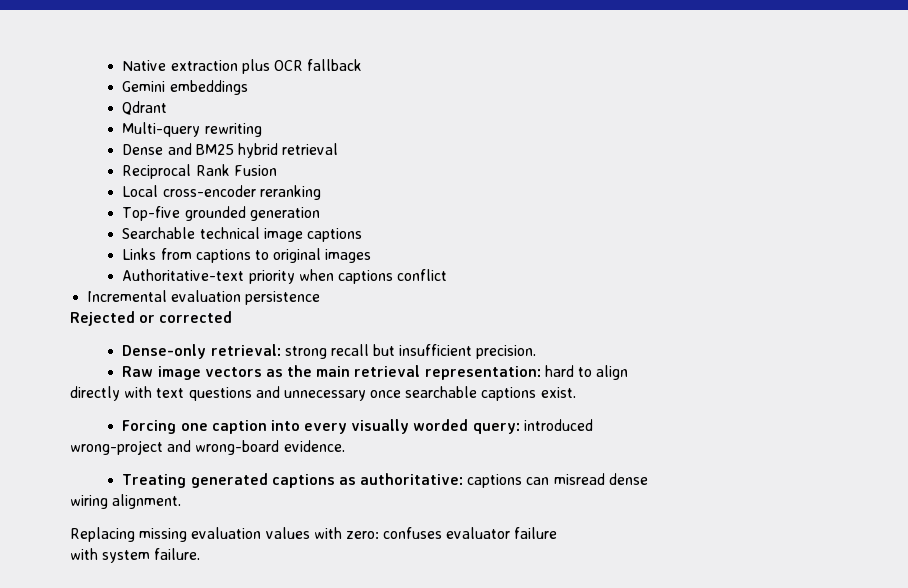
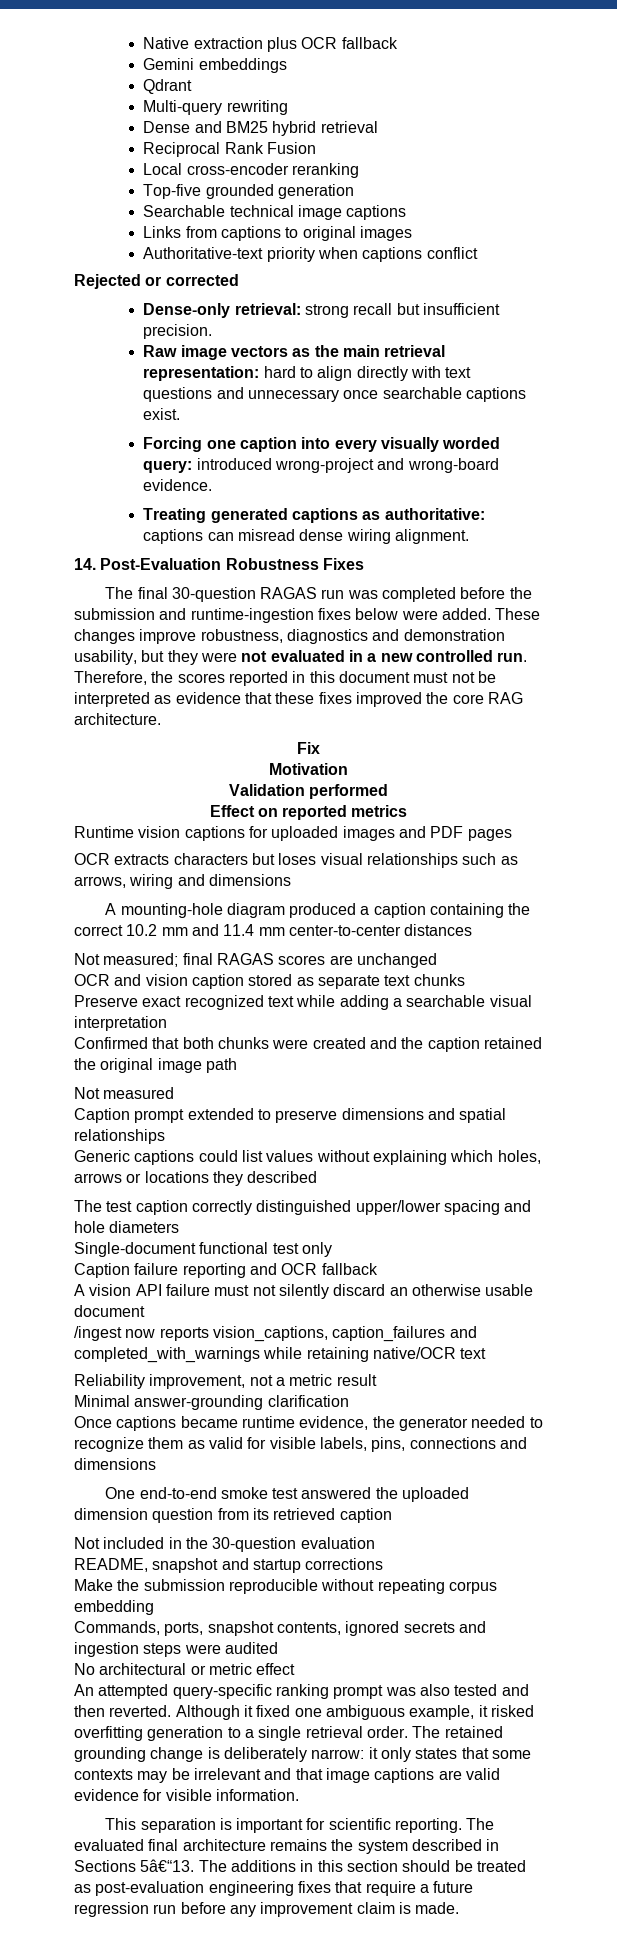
- Incremental evaluation persistence
- Raw image vectors as the main retrieval representation: hard to align
- directly with text questions and unnecessary once searchable captions exist.
+ Raw image vectors as the main retrieval representation: hard to align directly with text questions and unnecessary once searchable captions exist.
- Forcing one caption into every visually worded query: introduced
- wrong-project and wrong-board evidence.
+ Forcing one caption into every visually worded query: introduced wrong-project and wrong-board evidence.
- Treating generated captions as authoritative: captions can misread dense
- wiring alignment.
+ Treating generated captions as authoritative: captions can misread dense wiring alignment.
- Replacing missing evaluation values with zero: confuses evaluator failure
- with system failure.
+ 14. Post-Evaluation Robustness Fixes
+ The final 30-question RAGAS run was completed before the submission and runtime-ingestion fixes below were added. These changes improve robustness, diagnostics and demonstration usability, but they were not evaluated in a new controlled run. Therefore, the scores reported in this document must not be interpreted as evidence that these fixes improved the core RAG architecture.
+ Fix
+ Motivation
+ Validation performed
+ Effect on reported metrics
+ Runtime vision captions for uploaded images and PDF pages
+ OCR extracts characters but loses visual relationships such as arrows, wiring and dimensions
+ A mounting-hole diagram produced a caption containing the correct 10.2 mm and 11.4 mm center-to-center distances
+ Not measured; final RAGAS scores are unchanged
+ OCR and vision caption stored as separate text chunks
+ Preserve exact recognized text while adding a searchable visual interpretation
+ Confirmed that both chunks were created and the caption retained the original image path
+ Not measured
+ Caption prompt extended to preserve dimensions and spatial relationships
+ Generic captions could list values without explaining which holes, arrows or locations they described
+ The test caption correctly distinguished upper/lower spacing and hole diameters
+ Single-document functional test only
+ Caption failure reporting and OCR fallback
+ A vision API failure must not silently discard an otherwise usable document
+ /ingest now reports vision_captions, caption_failures and completed_with_warnings while retaining native/OCR text
+ Reliability improvement, not a metric result
+ Minimal answer-grounding clarification
+ Once captions became runtime evidence, the generator needed to recognize them as valid for visible labels, pins, connections and dimensions
+ One end-to-end smoke test answered the uploaded dimension question from its retrieved caption
+ Not included in the 30-question evaluation
+ README, snapshot and startup corrections
+ Make the submission reproducible without repeating corpus embedding
+ Commands, ports, snapshot contents, ignored secrets and ingestion steps were audited
+ No architectural or metric effect
+ An attempted query-specific ranking prompt was also tested and then reverted. Although it fixed one ambiguous example, it risked overfitting generation to a single retrieval order. The retained grounding change is deliberately narrow: it only states that some contexts may be irrelevant and that image captions are valid evidence for visible information.
+ This separation is important for scientific reporting. The evaluated final architecture remains the system described in Sections 5â€“13. The additions in this section should be treated as post-evaluation engineering fixes that require a future regression run before any improvement claim is made.

